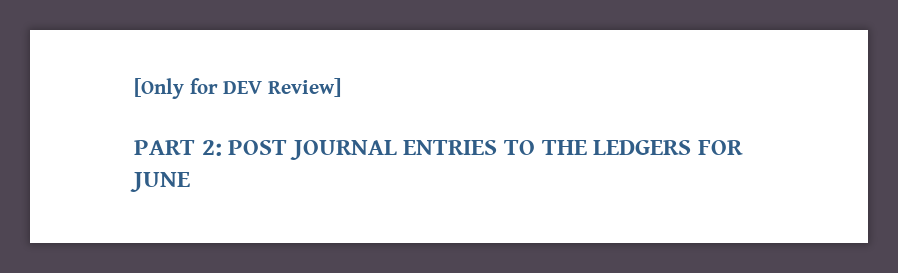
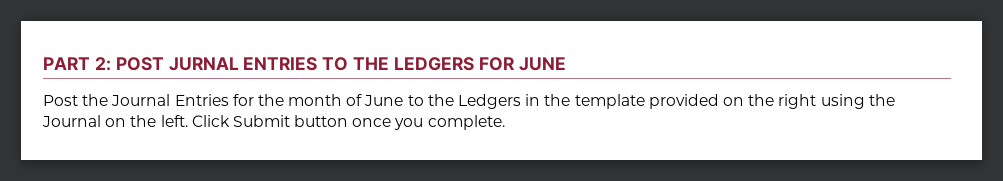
- [Only for DEV Review]
- PART 2: POST JOURNAL ENTRIES TO THE LEDGERS FOR JUNE
+ PART 2: POST JURNAL ENTRIES TO THE LEDGERS FOR JUNE
+ Post the Journal Entries for the month of June to the Ledgers in the template provided on the right using the Journal on the left. Click Submit button once you complete.

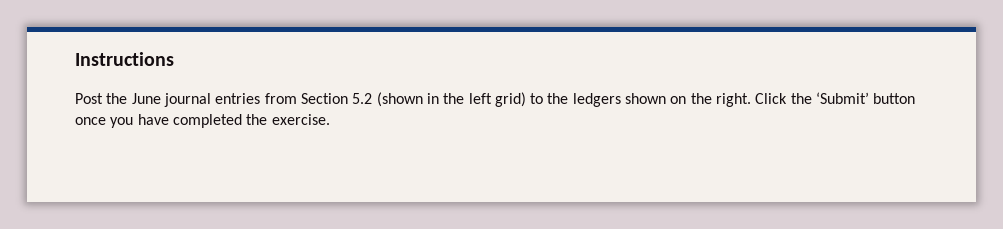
- PART 2: POST JURNAL ENTRIES TO THE LEDGERS FOR JUNE
- Post the Journal Entries for the month of June to the Ledgers in the template provided on the right using the Journal on the left. Click Submit button once you complete.
+ Instructions
+ Post the June journal entries from Section 5.2 (shown in the left grid) to the ledgers shown on the right. Click the ‘Submit’ button once you have completed the exercise.

